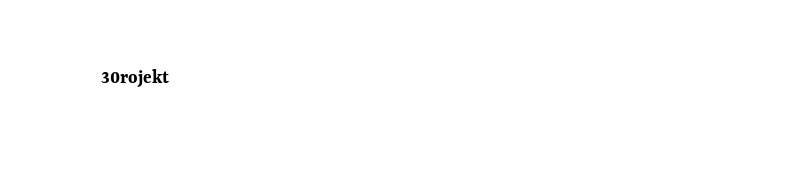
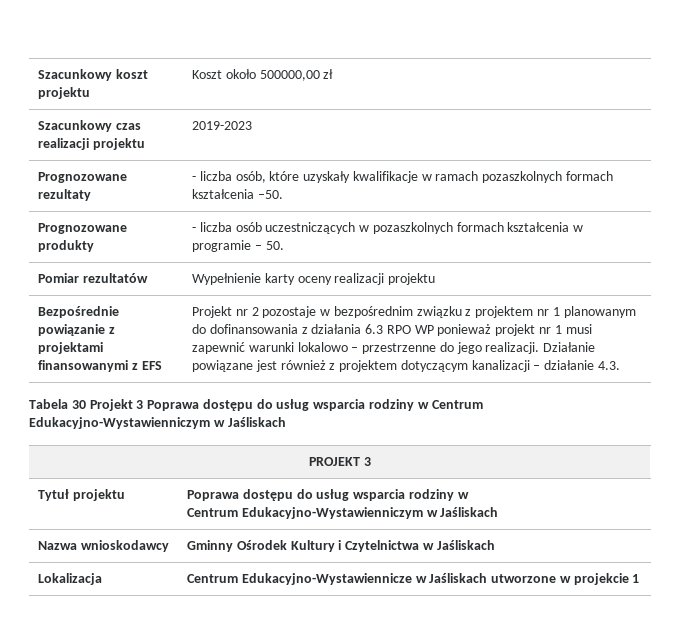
- 30rojekt
+ Szacunkowy koszt projektu | Koszt około 500000,00 zł
+ Szacunkowy czas realizacji projektu | 2019-2023
+ Prognozowane rezultaty | - liczba osób, które uzyskały kwalifikacje w ramach pozaszkolnych formach kształcenia –50.
+ Prognozowane produkty | - liczba osób uczestniczących w pozaszkolnych formach kształcenia w programie – 50.
+ Pomiar rezultatów | Wypełnienie karty oceny realizacji projektu
+ Bezpośrednie powiązanie z projektami finansowanymi z EFS | Projekt nr 2 pozostaje w bezpośrednim związku z projektem nr 1 planowanym do dofinansowania z działania 6.3 RPO WP ponieważ projekt nr 1 musi zapewnić warunki lokalowo – przestrzenne do jego realizacji. Działanie powiązane jest również z projektem dotyczącym kanalizacji – działanie 4.3.
+ Tabela 30 Projekt 3 Poprawa dostępu do usług wsparcia rodziny w Centrum Edukacyjno-Wystawienniczym w Jaśliskach
+ PROJEKT 3
+ Tytuł projektu | Poprawa dostępu do usług wsparcia rodziny w
+ Centrum Edukacyjno-Wystawienniczym w Jaśliskach
+ Nazwa wnioskodawcy | Gminny Ośrodek Kultury i Czytelnictwa w Jaśliskach
+ Lokalizacja | Centrum Edukacyjno-Wystawiennicze w Jaśliskach utworzone w projekcie 1

